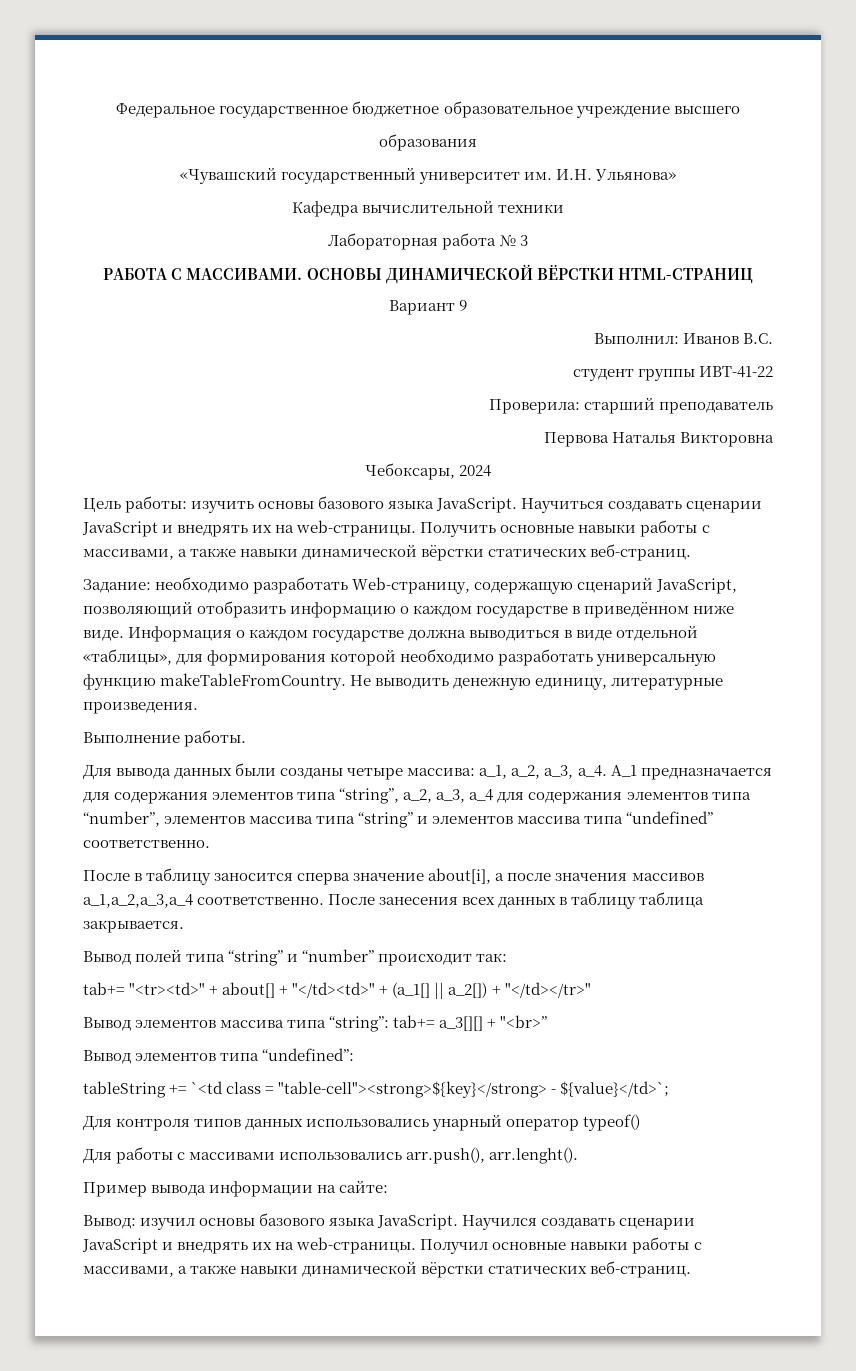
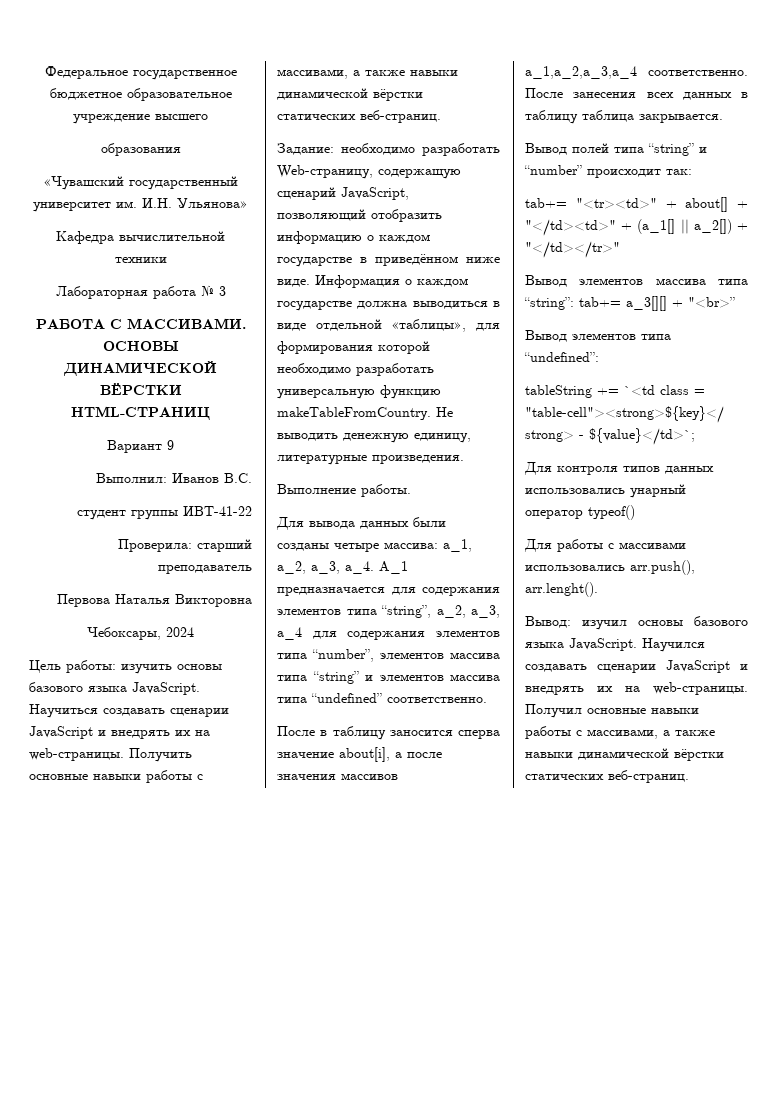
- Пример вывода информации на сайте:

